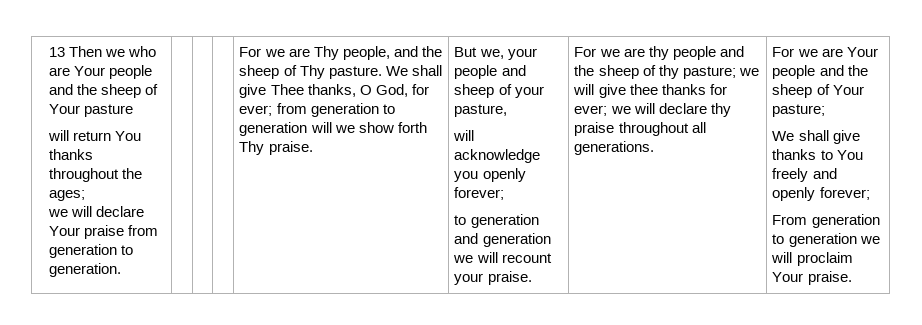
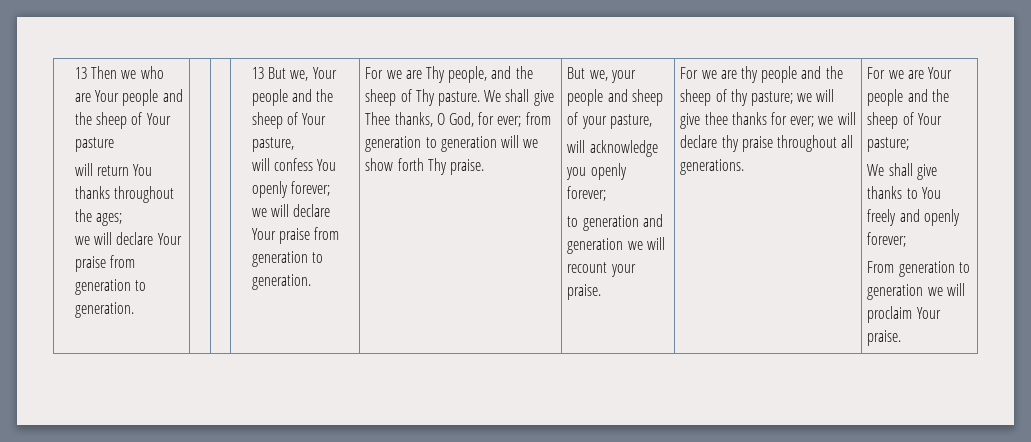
+ 13 But we, Your people and the sheep of Your pasture,
+ will confess You openly forever;
+ we will declare Your praise from generation to generation.

